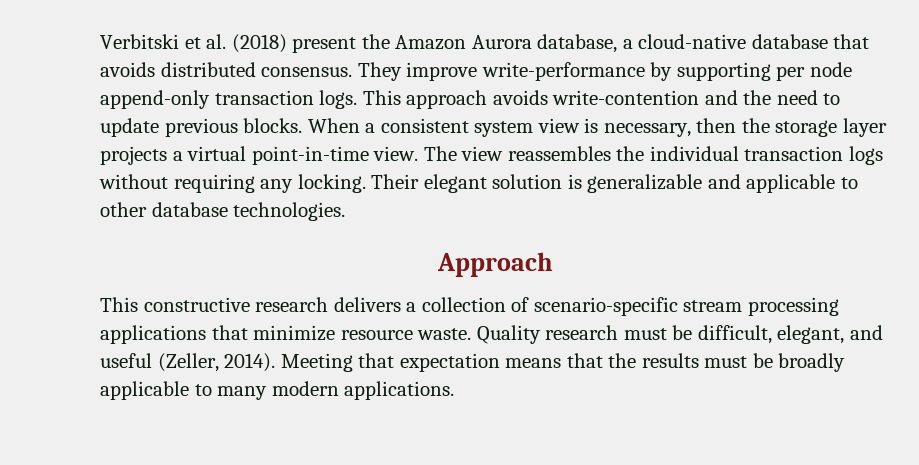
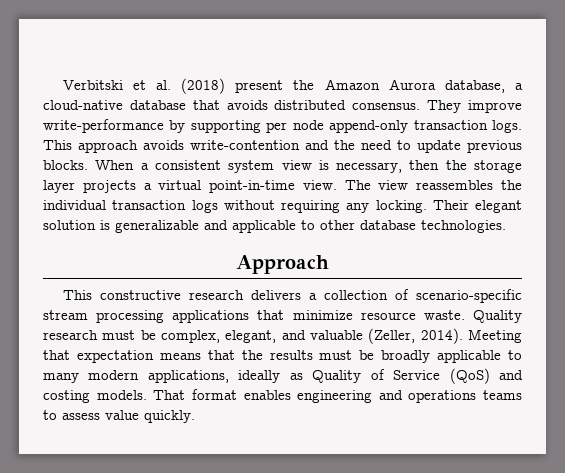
- Quality research must be difficult, elegant, and useful (Zeller, 2014).
+ Quality research must be complex, elegant, and valuable (Zeller, 2014).
- Meeting that expectation means that the results must be broadly applicable to many modern applications.
+ Meeting that expectation means that the results must be broadly applicable to many modern applications, ideally as Quality of Service (QoS) and costing models. That format enables engineering and operations teams to assess value quickly.

